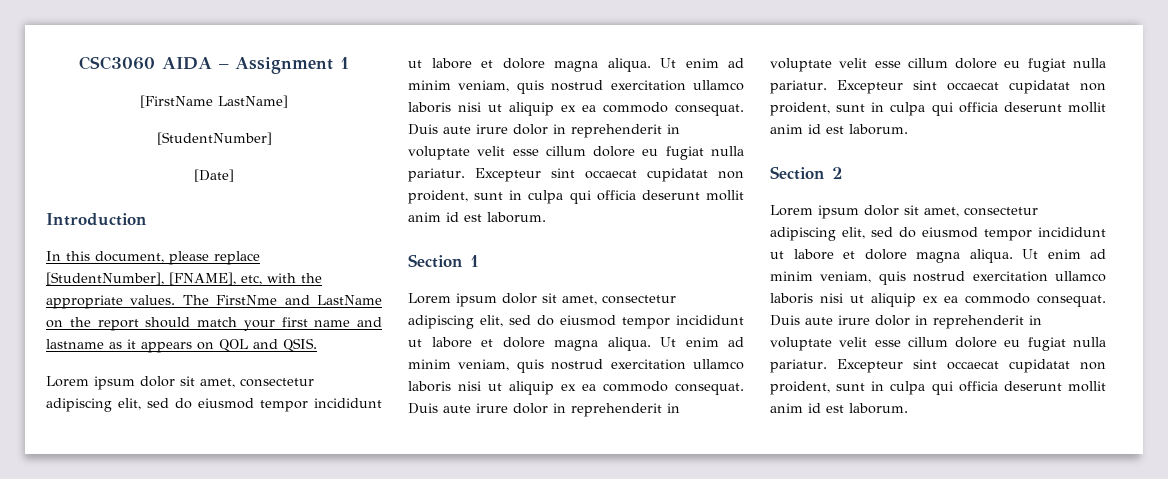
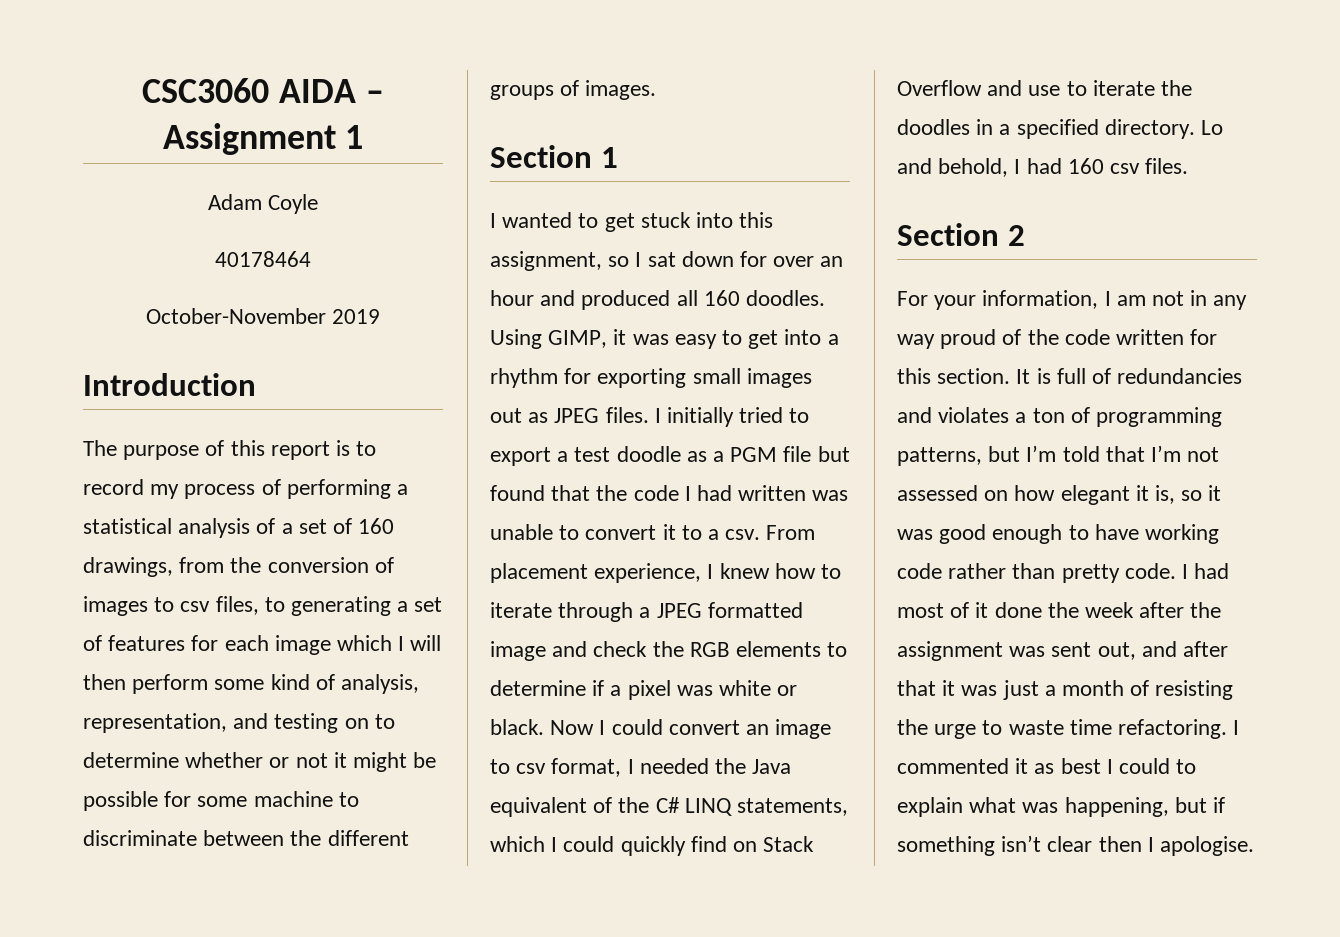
- [FirstName LastName]
- [StudentNumber]
- [Date]
+ Adam Coyle
+ 40178464
+ October-November 2019
  Introduction
- In this document, please replace [StudentNumber], [FNAME], etc, with the appropriate values. The FirstNme and LastName on the report should match your first name and lastname as it appears on QOL and QSIS.
- Lorem ipsum dolor sit amet, consectetur adipiscing elit, sed do eiusmod tempor incididunt ut labore et dolore magna aliqua. Ut enim ad minim veniam, quis nostrud exercitation ullamco laboris nisi ut aliquip ex ea commodo consequat. Duis aute irure dolor in reprehenderit in voluptate velit esse cillum dolore eu fugiat nulla pariatur. Excepteur sint occaecat cupidatat non proident, sunt in culpa qui officia deserunt mollit anim id est laborum.
+ The purpose of this report is to record my process of performing a statistical analysis of a set of 160 drawings, from the conversion of images to csv files, to generating a set of features for each image which I will then perform some kind of analysis, representation, and testing on to determine whether or not it might be possible for some machine to discriminate between the different groups of images.
  Section 1
- Lorem ipsum dolor sit amet, consectetur adipiscing elit, sed do eiusmod tempor incididunt ut labore et dolore magna aliqua. Ut enim ad minim veniam, quis nostrud exercitation ullamco laboris nisi ut aliquip ex ea commodo consequat. Duis aute irure dolor in reprehenderit in voluptate velit esse cillum dolore eu fugiat nulla pariatur. Excepteur sint occaecat cupidatat non proident, sunt in culpa qui officia deserunt mollit anim id est laborum.
+ I wanted to get stuck into this assignment, so I sat down for over an hour and produced all 160 doodles. Using GIMP, it was easy to get into a rhythm for exporting small images out as JPEG files. I initially tried to export a test doodle as a PGM file but found that the code I had written was unable to convert it to a csv. From placement experience, I knew how to iterate through a JPEG formatted image and check the RGB elements to determine if a pixel was white or black. Now I could convert an image to csv format, I needed the Java equivalent of the C# LINQ statements, which I could quickly find on Stack Overflow and use to iterate the doodles in a specified directory. Lo and behold, I had 160 csv files.
  Section 2
- Lorem ipsum dolor sit amet, consectetur adipiscing elit, sed do eiusmod tempor incididunt ut labore et dolore magna aliqua. Ut enim ad minim veniam, quis nostrud exercitation ullamco laboris nisi ut aliquip ex ea commodo consequat. Duis aute irure dolor in reprehenderit in voluptate velit esse cillum dolore eu fugiat nulla pariatur. Excepteur sint occaecat cupidatat non proident, sunt in culpa qui officia deserunt mollit anim id est laborum.
+ For your information, I am not in any way proud of the code written for this section. It is full of redundancies and violates a ton of programming patterns, but I’m told that I’m not assessed on how elegant it is, so it was good enough to have working code rather than pretty code. I had most of it done the week after the assignment was sent out, and after that it was just a month of resisting the urge to waste time refactoring. I commented it as best I could to explain what was happening, but if something isn’t clear then I apologise.

